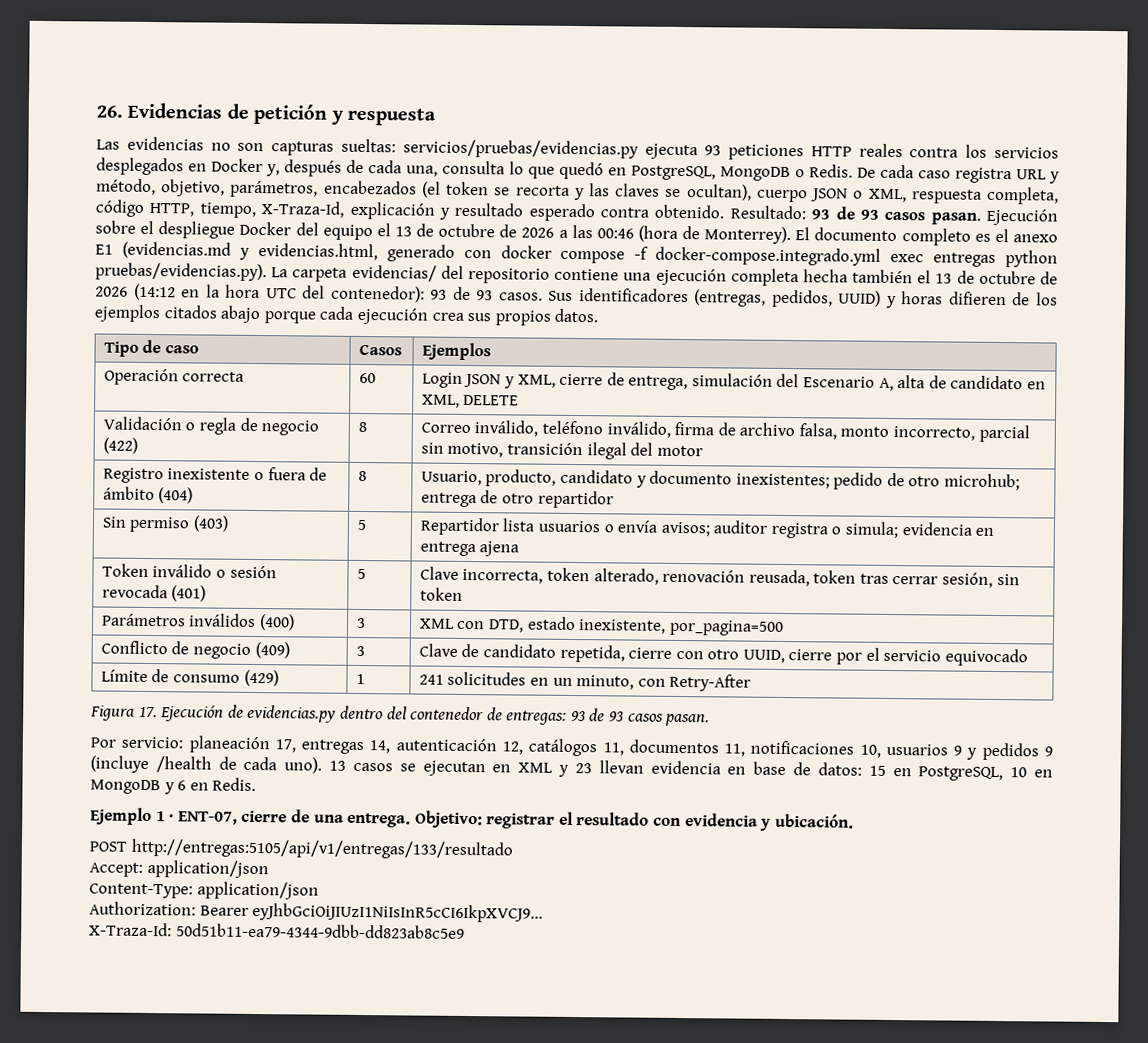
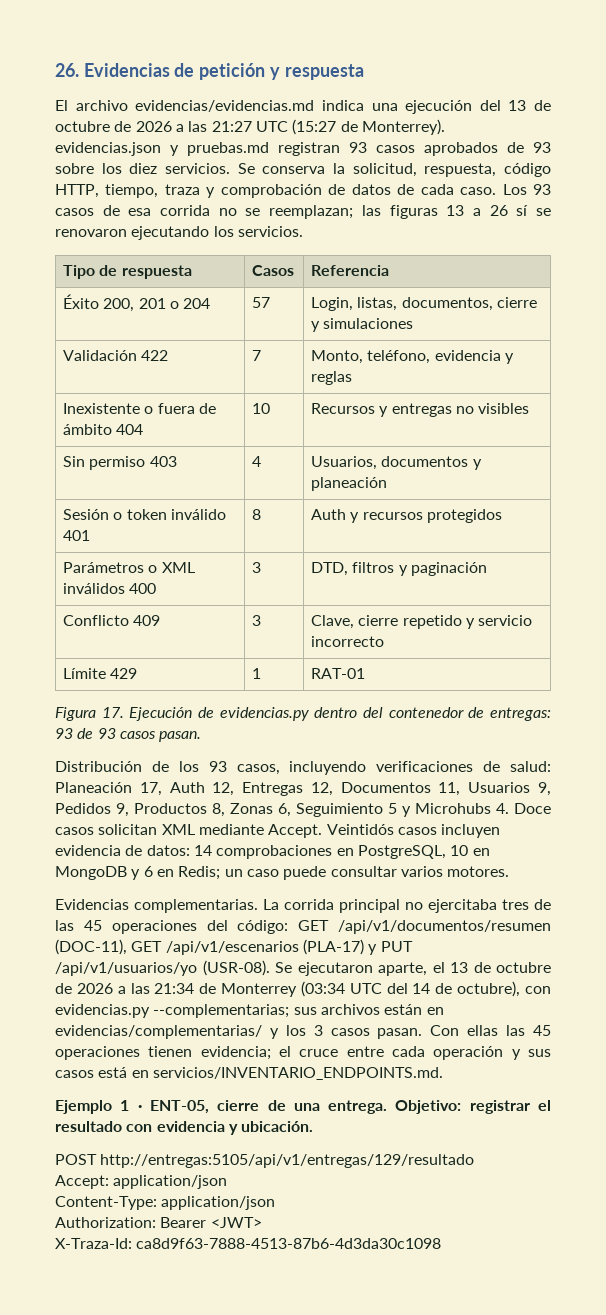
- Las evidencias no son capturas sueltas: servicios/pruebas/evidencias.py ejecuta 93 peticiones HTTP reales contra los servicios desplegados en Docker y, después de cada una, consulta lo que quedó en PostgreSQL, MongoDB o Redis. De cada caso registra URL y método, objetivo, parámetros, encabezados (el token se recorta y las claves se ocultan), cuerpo JSON o XML, respuesta completa, código HTTP, tiempo, X-Traza-Id, explicación y resultado esperado contra obtenido. Resultado: 93 de 93 casos pasan. Ejecución sobre el despliegue Docker del equipo el 13 de octubre de 2026 a las 00:46 (hora de Monterrey). El documento completo es el anexo E1 (evidencias.md y evidencias.html, generado con docker compose -f docker-compose.integrado.yml exec entregas python pruebas/evidencias.py). La carpeta evidencias/ del repositorio contiene una ejecución completa hecha también el 13 de octubre de 2026 (14:12 en la hora UTC del contenedor): 93 de 93 casos. Sus identificadores (entregas, pedidos, UUID) y horas difieren de los ejemplos citados abajo porque cada ejecución crea sus propios datos.
+ El archivo evidencias/evidencias.md indica una ejecución del 13 de octubre de 2026 a las 21:27 UTC (15:27 de Monterrey). evidencias.json y pruebas.md registran 93 casos aprobados de 93 sobre los diez servicios. Se conserva la solicitud, respuesta, código HTTP, tiempo, traza y comprobación de datos de cada caso. Los 93 casos de esa corrida no se reemplazan; las figuras 13 a 26 sí se renovaron ejecutando los servicios.
- Tipo de caso | Casos | Ejemplos
- Operación correcta | 60 | Login JSON y XML, cierre de entrega, simulación del Escenario A, alta de candidato en XML, DELETE
- Validación o regla de negocio (422) | 8 | Correo inválido, teléfono inválido, firma de archivo falsa, monto incorrecto, parcial sin motivo, transición ilegal del motor
- Registro inexistente o fuera de ámbito (404) | 8 | Usuario, producto, candidato y documento inexistentes; pedido de otro microhub; entrega de otro repartidor
- Sin permiso (403) | 5 | Repartidor lista usuarios o envía avisos; auditor registra o simula; evidencia en entrega ajena
- Token inválido o sesión revocada (401) | 5 | Clave incorrecta, token alterado, renovación reusada, token tras cerrar sesión, sin token
- Parámetros inválidos (400) | 3 | XML con DTD, estado inexistente, por_pagina=500
- Conflicto de negocio (409) | 3 | Clave de candidato repetida, cierre con otro UUID, cierre por el servicio equivocado
- Límite de consumo (429) | 1 | 241 solicitudes en un minuto, con Retry-After
+ Tipo de respuesta | Casos | Referencia
+ Éxito 200, 201 o 204 | 57 | Login, listas, documentos, cierre y simulaciones
+ Validación 422 | 7 | Monto, teléfono, evidencia y reglas
+ Inexistente o fuera de ámbito 404 | 10 | Recursos y entregas no visibles
+ Sin permiso 403 | 4 | Usuarios, documentos y planeación
+ Sesión o token inválido 401 | 8 | Auth y recursos protegidos
+ Parámetros o XML inválidos 400 | 3 | DTD, filtros y paginación
+ Conflicto 409 | 3 | Clave, cierre repetido y servicio incorrecto
+ Límite 429 | 1 | RAT-01
- Por servicio: planeación 17, entregas 14, autenticación 12, catálogos 11, documentos 11, notificaciones 10, usuarios 9 y pedidos 9 (incluye /health de cada uno). 13 casos se ejecutan en XML y 23 llevan evidencia en base de datos: 15 en PostgreSQL, 10 en MongoDB y 6 en Redis.
+ Distribución de los 93 casos, incluyendo verificaciones de salud: Planeación 17, Auth 12, Entregas 12, Documentos 11, Usuarios 9, Pedidos 9, Productos 8, Zonas 6, Seguimiento 5 y Microhubs 4. Doce casos solicitan XML mediante Accept. Veintidós casos incluyen evidencia de datos: 14 comprobaciones en PostgreSQL, 10 en MongoDB y 6 en Redis; un caso puede consultar varios motores.
+ Evidencias complementarias. La corrida principal no ejercitaba tres de las 45 operaciones del código: GET /api/v1/documentos/resumen (DOC-11), GET /api/v1/escenarios (PLA-17) y PUT /api/v1/usuarios/yo (USR-08). Se ejecutaron aparte, el 13 de octubre de 2026 a las 21:34 de Monterrey (03:34 UTC del 14 de octubre), con evidencias.py --complementarias; sus archivos están en evidencias/complementarias/ y los 3 casos pasan. Con ellas las 45 operaciones tienen evidencia; el cruce entre cada operación y sus casos está en servicios/INVENTARIO_ENDPOINTS.md.
- Ejemplo 1 · ENT-07, cierre de una entrega.
+ Ejemplo 1 · ENT-05, cierre de una entrega.
- POST http://entregas:5105/api/v1/entregas/133/resultado
+ POST http://entregas:5105/api/v1/entregas/129/resultado
- Authorization: Bearer eyJhbGciOiJIUzI1NiIsInR5cCI6IkpXVCJ9…
+ Authorization: Bearer <JWT>
- X-Traza-Id: 50d51b11-ea79-4344-9dbb-dd823ab8c5e9
+ X-Traza-Id: ca8d9f63-7888-4513-87b6-4d3da30c1098

